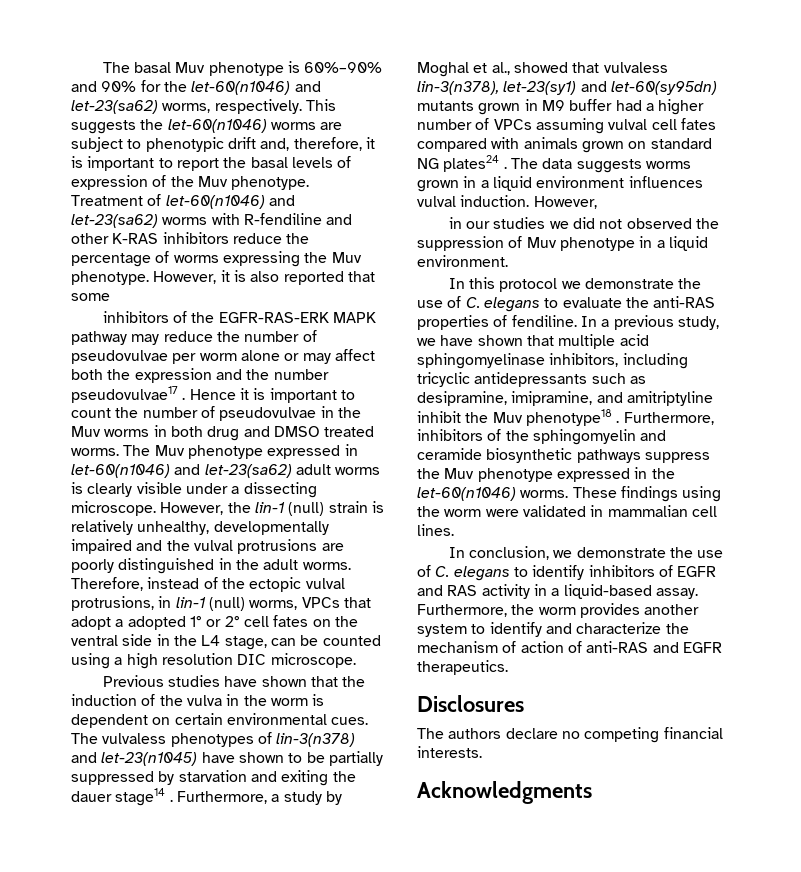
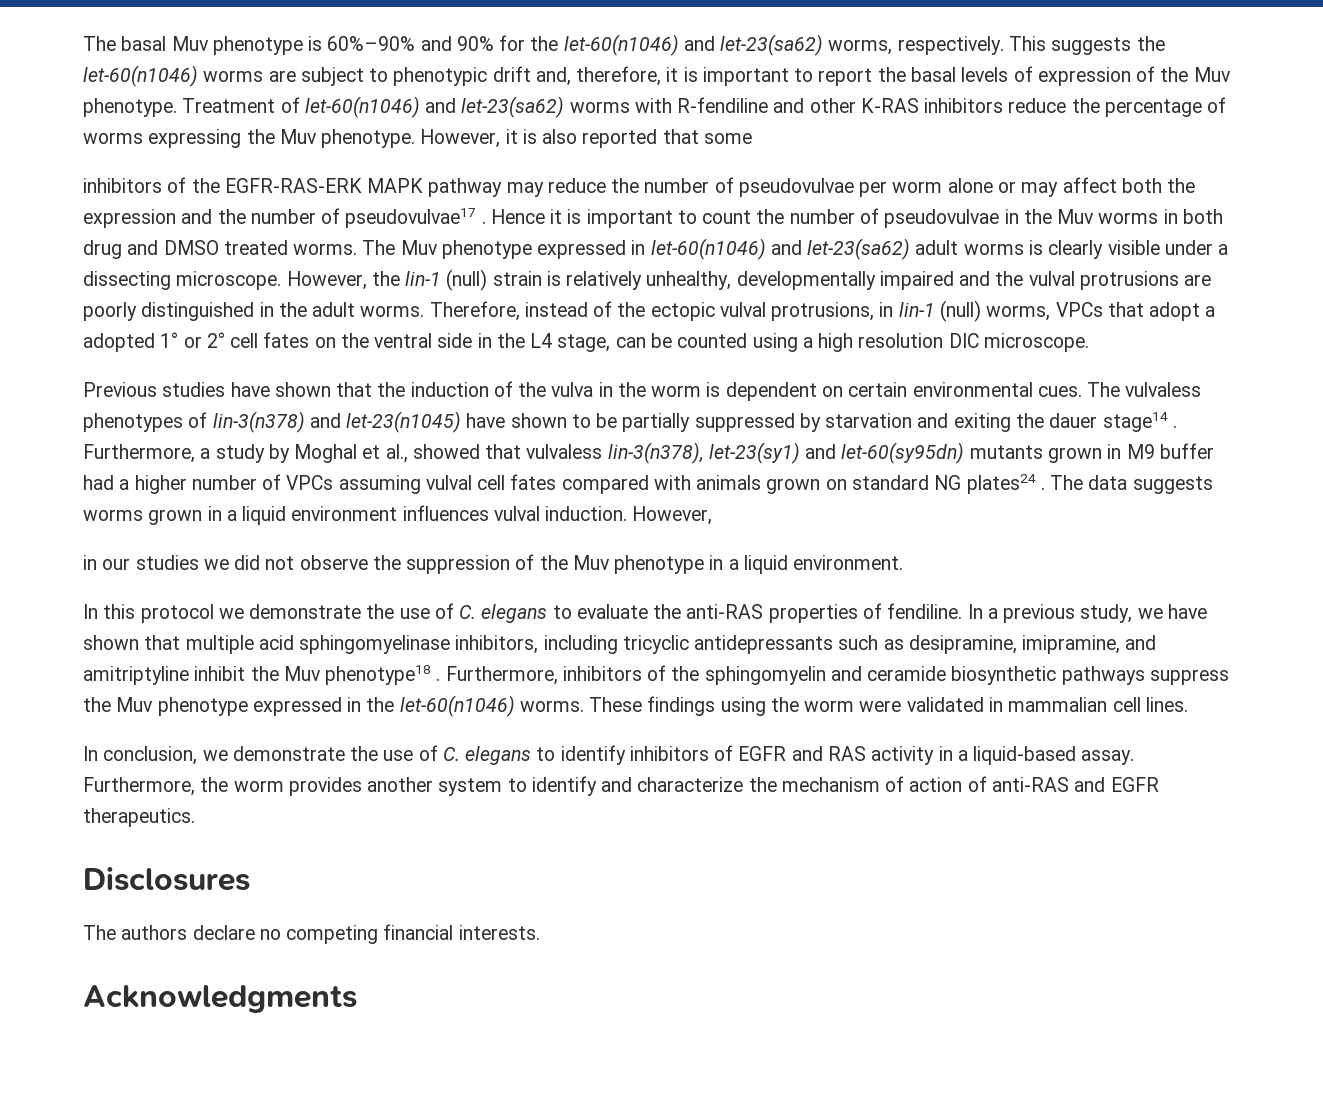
- inhibitors of the EGFR-RAS-ERK MAPK pathway may reduce the number of pseudovulvae per worm alone or may affect both the expression and the number pseudovulvae17 .
+ inhibitors of the EGFR-RAS-ERK MAPK pathway may reduce the number of pseudovulvae per worm alone or may affect both the expression and the number of pseudovulvae17 .
- in our studies we did not observed the suppression of Muv phenotype in a liquid environment.
+ in our studies we did not observe the suppression of the Muv phenotype in a liquid environment.

